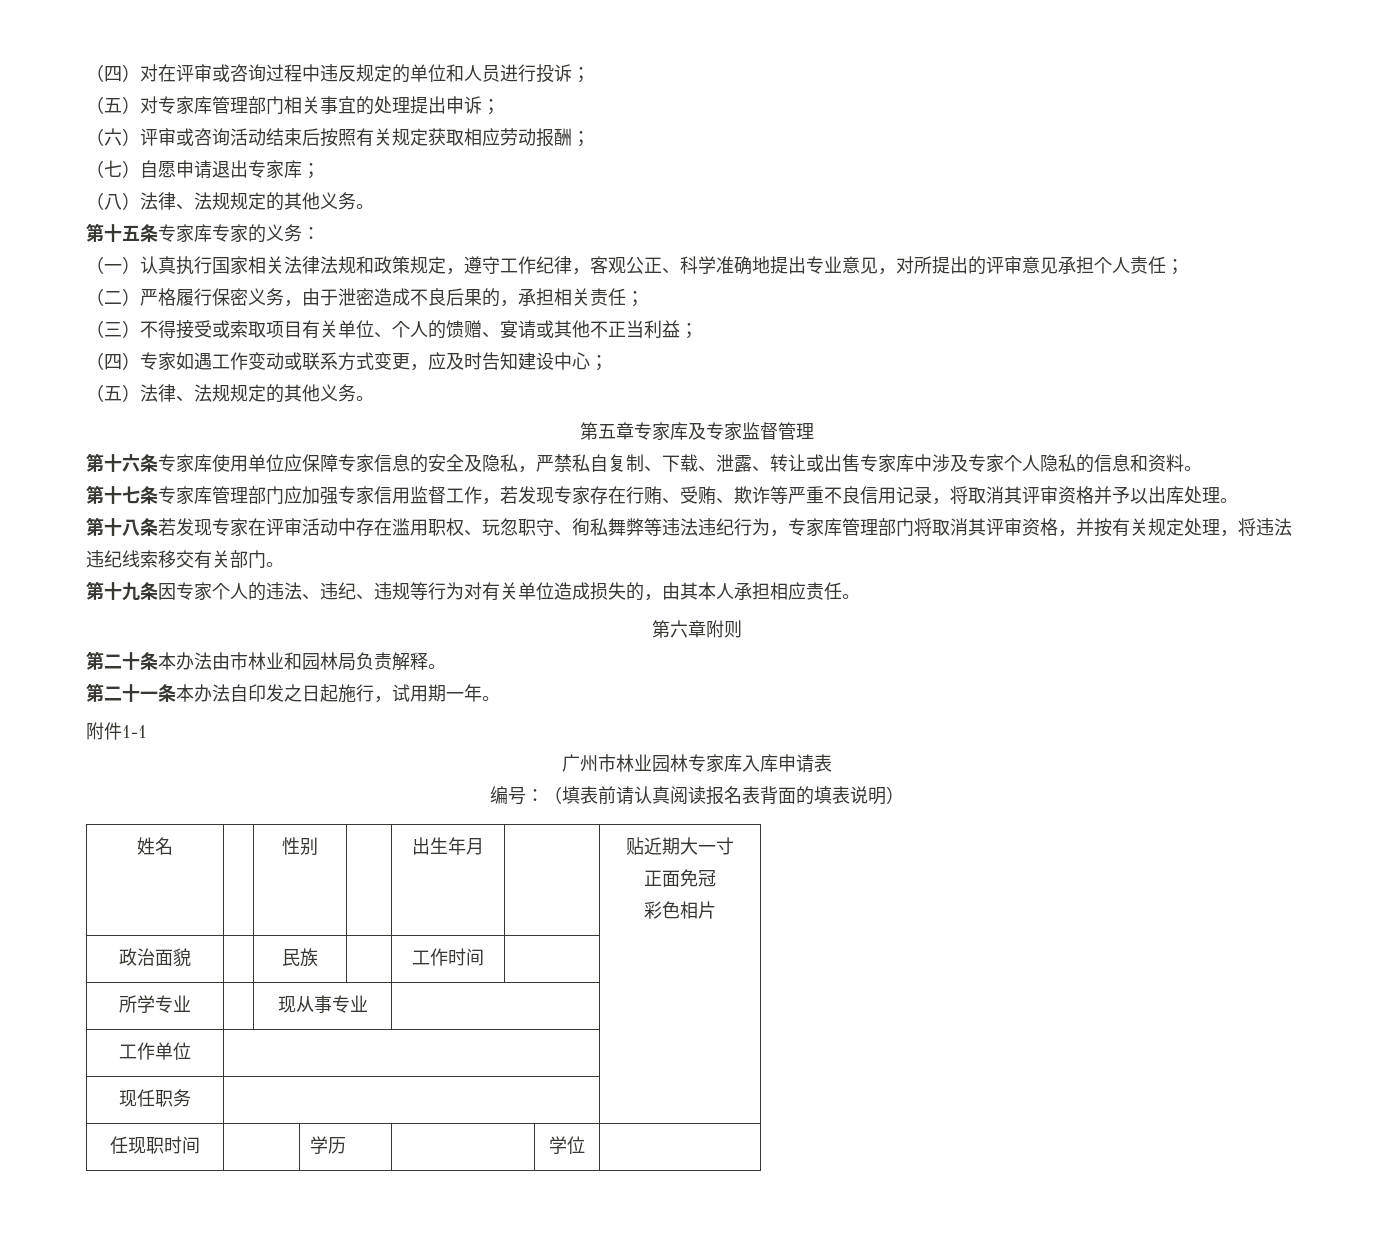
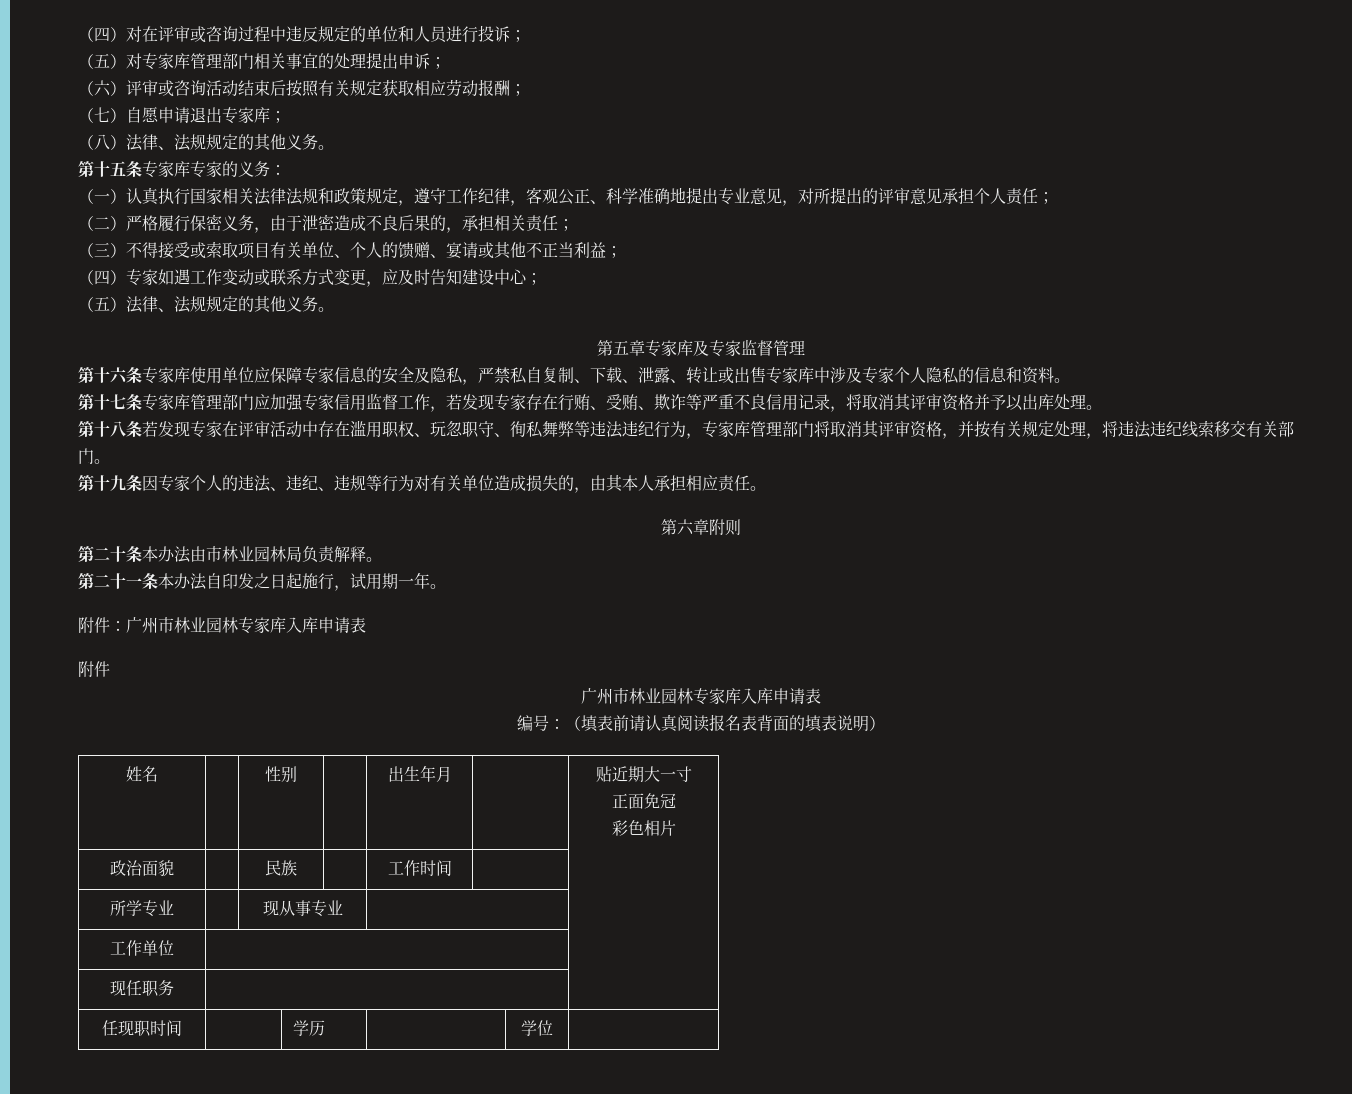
- 第二十条本办法由市林业和园林局负责解释。
+ 第二十条本办法由市林业园林局负责解释。
- 附件1-1
+ 附件：广州市林业园林专家库入库申请表
+ 附件

